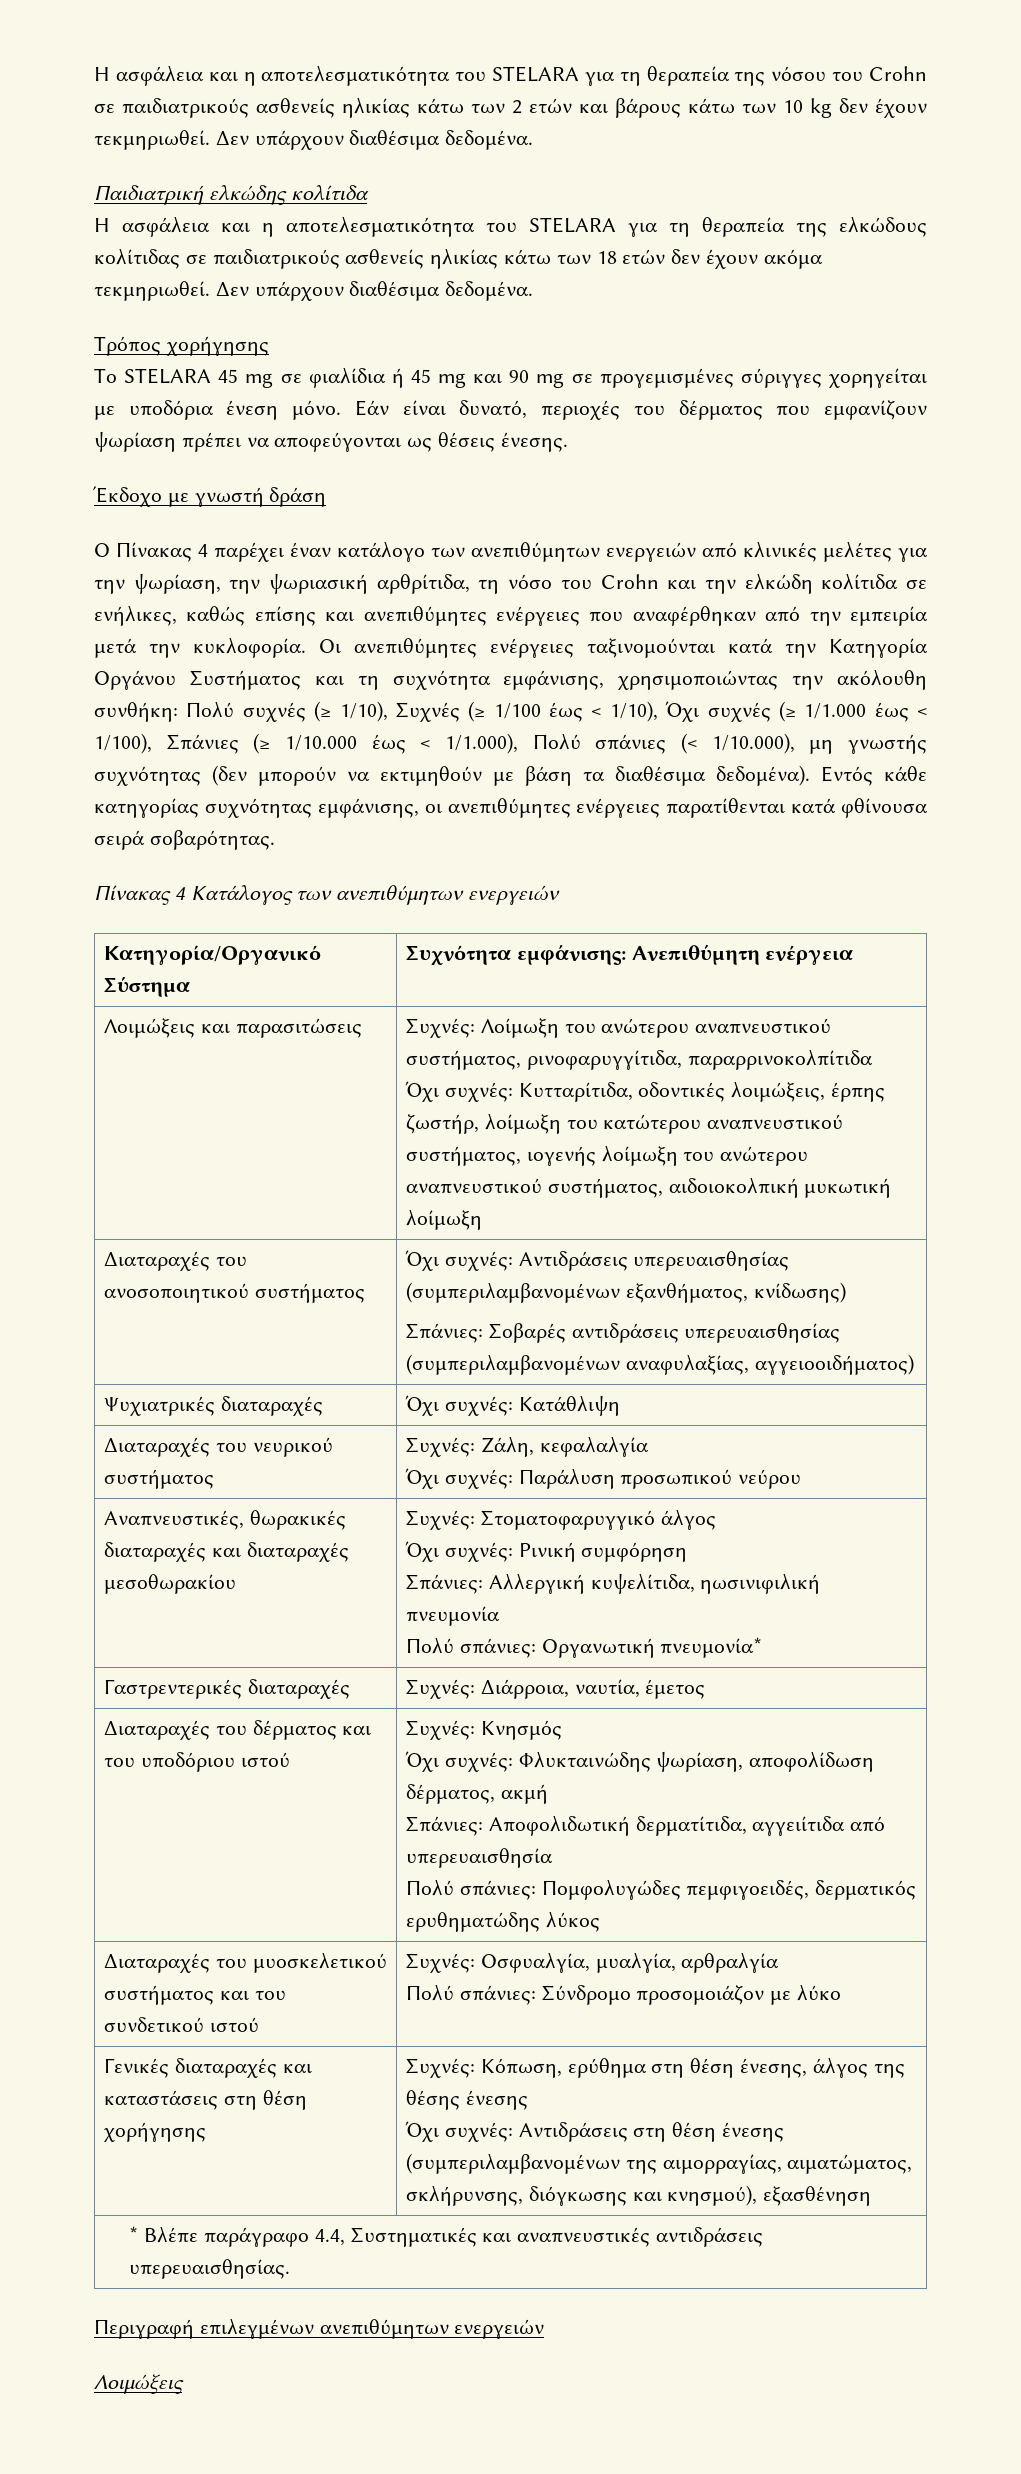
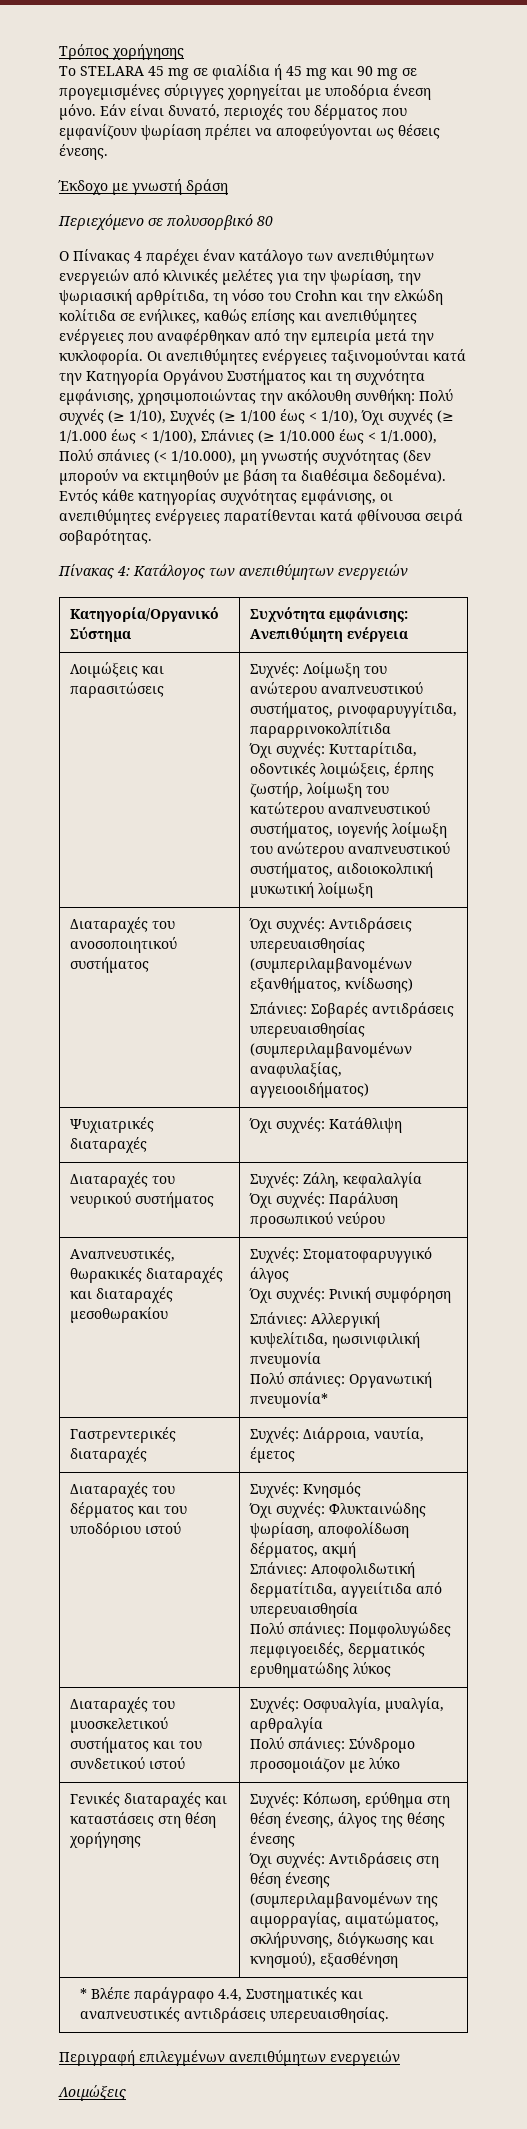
- Η ασφάλεια και η αποτελεσματικότητα του STELARA για τη θεραπεία της νόσου του Crohn σε παιδιατρικούς ασθενείς ηλικίας κάτω των 2 ετών και βάρους κάτω των 10 kg δεν έχουν τεκμηριωθεί. Δεν υπάρχουν διαθέσιμα δεδομένα.
- Παιδιατρική ελκώδης κολίτιδα
- Η ασφάλεια και η αποτελεσματικότητα του STELARA για τη θεραπεία της ελκώδους κολίτιδας σε παιδιατρικούς ασθενείς ηλικίας κάτω των 18 ετών δεν έχουν ακόμα τεκμηριωθεί. Δεν υπάρχουν διαθέσιμα δεδομένα.
+ Περιεχόμενο σε πολυσορβικό 80
- Πίνακας 4 Κατάλογος των ανεπιθύμητων ενεργειών
+ Πίνακας 4: Κατάλογος των ανεπιθύμητων ενεργειών

